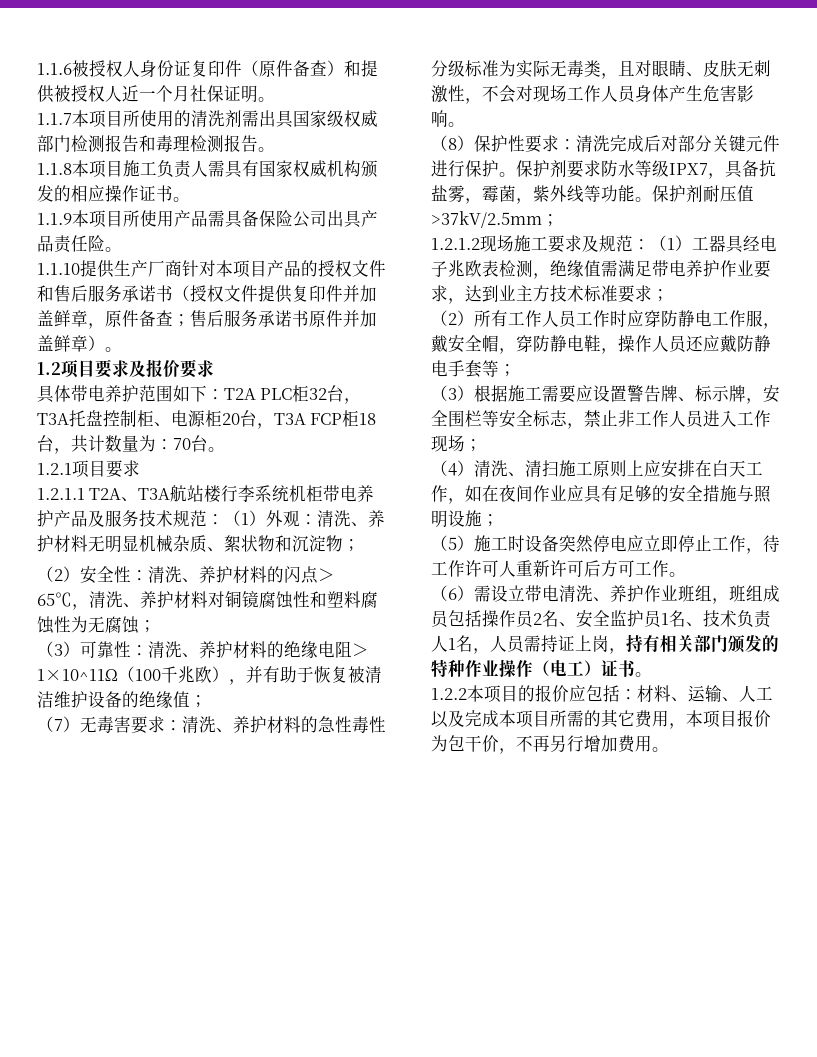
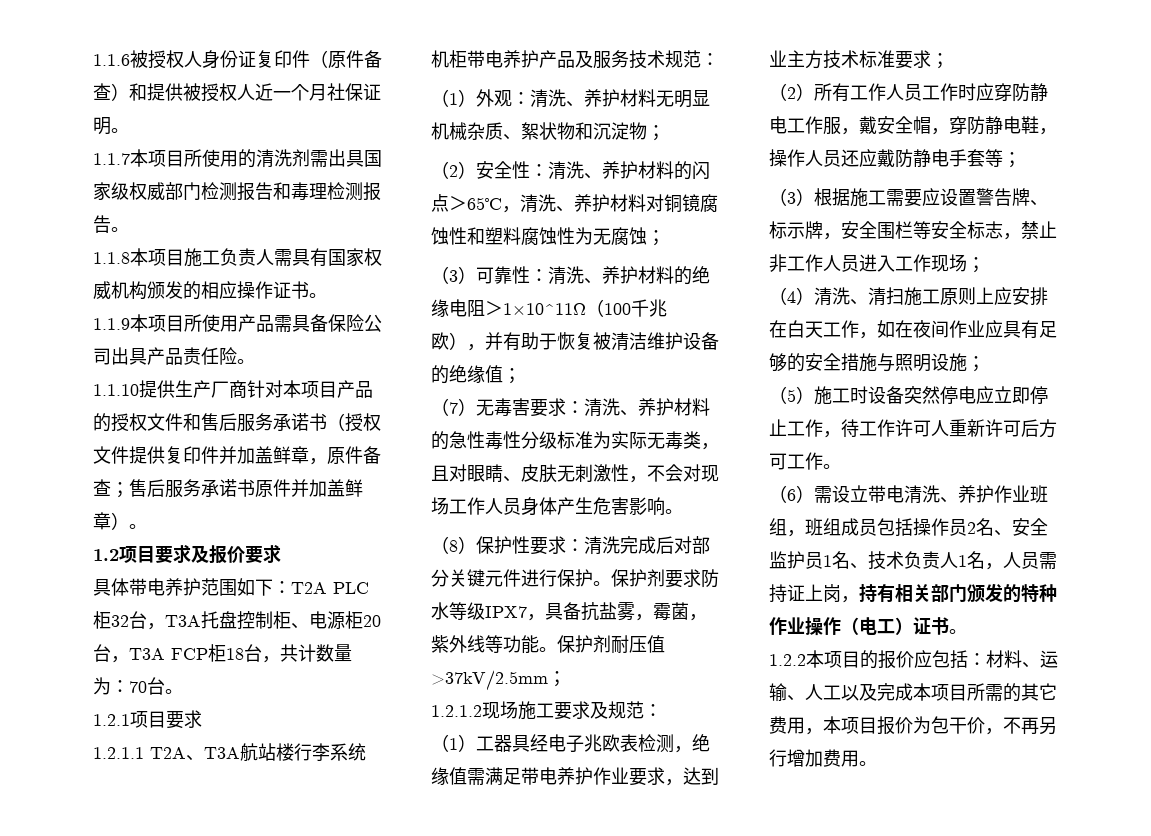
- 1.2.1.1 T2A、T3A航站楼行李系统机柜带电养护产品及服务技术规范：（1）外观：清洗、养护材料无明显机械杂质、絮状物和沉淀物；
+ 1.2.1.1 T2A、T3A航站楼行李系统机柜带电养护产品及服务技术规范：
+ （1）外观：清洗、养护材料无明显机械杂质、絮状物和沉淀物；
- 1.2.1.2现场施工要求及规范：（1）工器具经电子兆欧表检测，绝缘值需满足带电养护作业要求，达到业主方技术标准要求；
+ 1.2.1.2现场施工要求及规范：
+ （1）工器具经电子兆欧表检测，绝缘值需满足带电养护作业要求，达到业主方技术标准要求；

